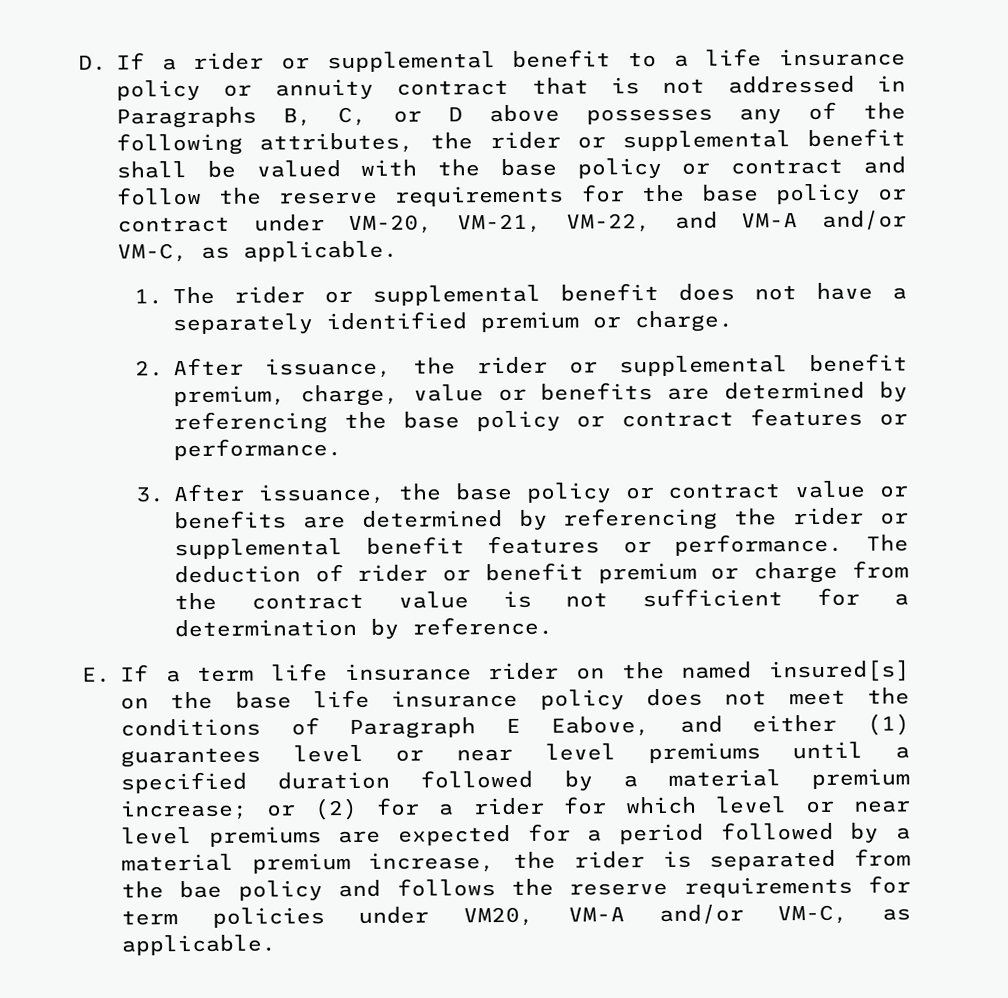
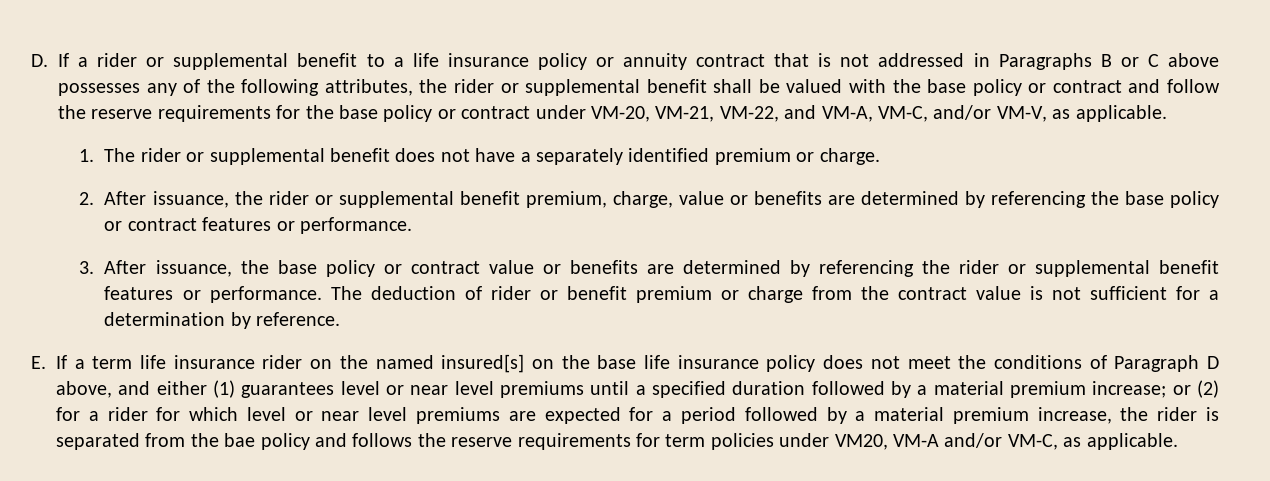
- D. If a rider or supplemental benefit to a life insurance policy or annuity contract that is not addressed in Paragraphs B, C, or D above possesses any of the following attributes, the rider or supplemental benefit shall be valued with the base policy or contract and follow the reserve requirements for the base policy or contract under VM-20, VM-21, VM-22, and VM-A and/or VM-C, as applicable.
+ D. If a rider or supplemental benefit to a life insurance policy or annuity contract that is not addressed in Paragraphs B or C above possesses any of the following attributes, the rider or supplemental benefit shall be valued with the base policy or contract and follow the reserve requirements for the base policy or contract under VM-20, VM-21, VM-22, and VM-A, VM-C, and/or VM-V, as applicable.
- E. If a term life insurance rider on the named insured[s] on the base life insurance policy does not meet the conditions of Paragraph E Eabove, and either (1) guarantees level or near level premiums until a specified duration followed by a material premium increase;
+ E. If a term life insurance rider on the named insured[s] on the base life insurance policy does not meet the conditions of Paragraph D above, and either (1) guarantees level or near level premiums until a specified duration followed by a material premium increase;

